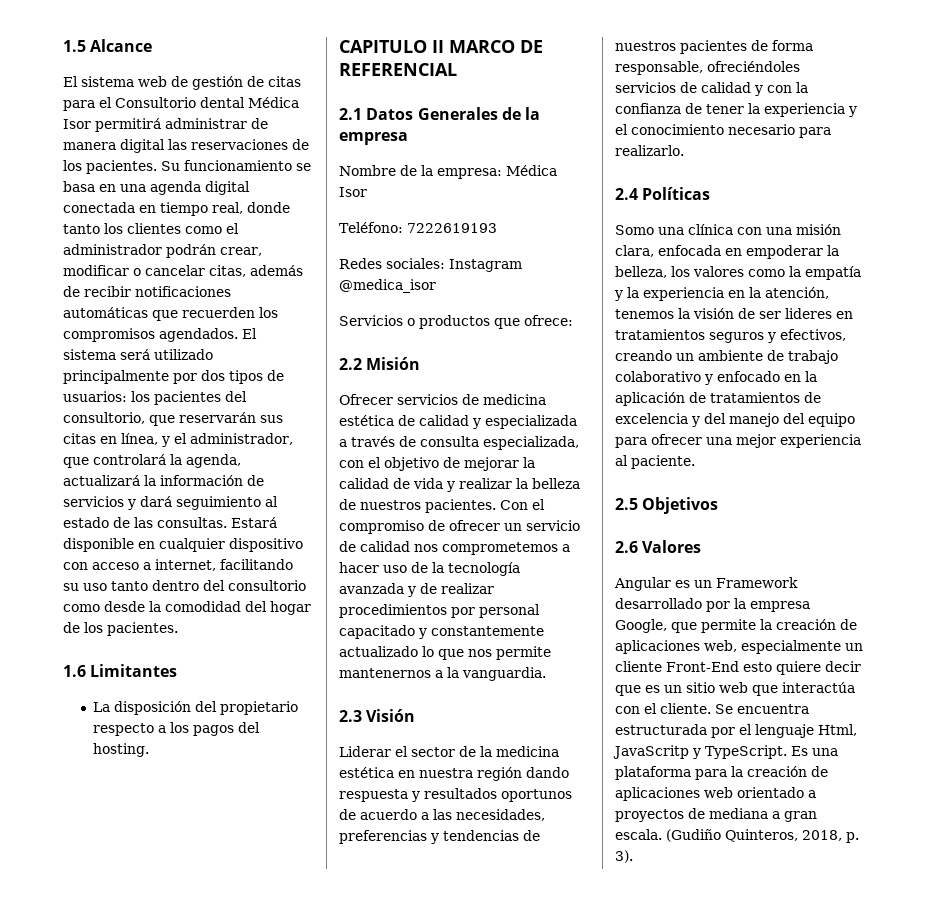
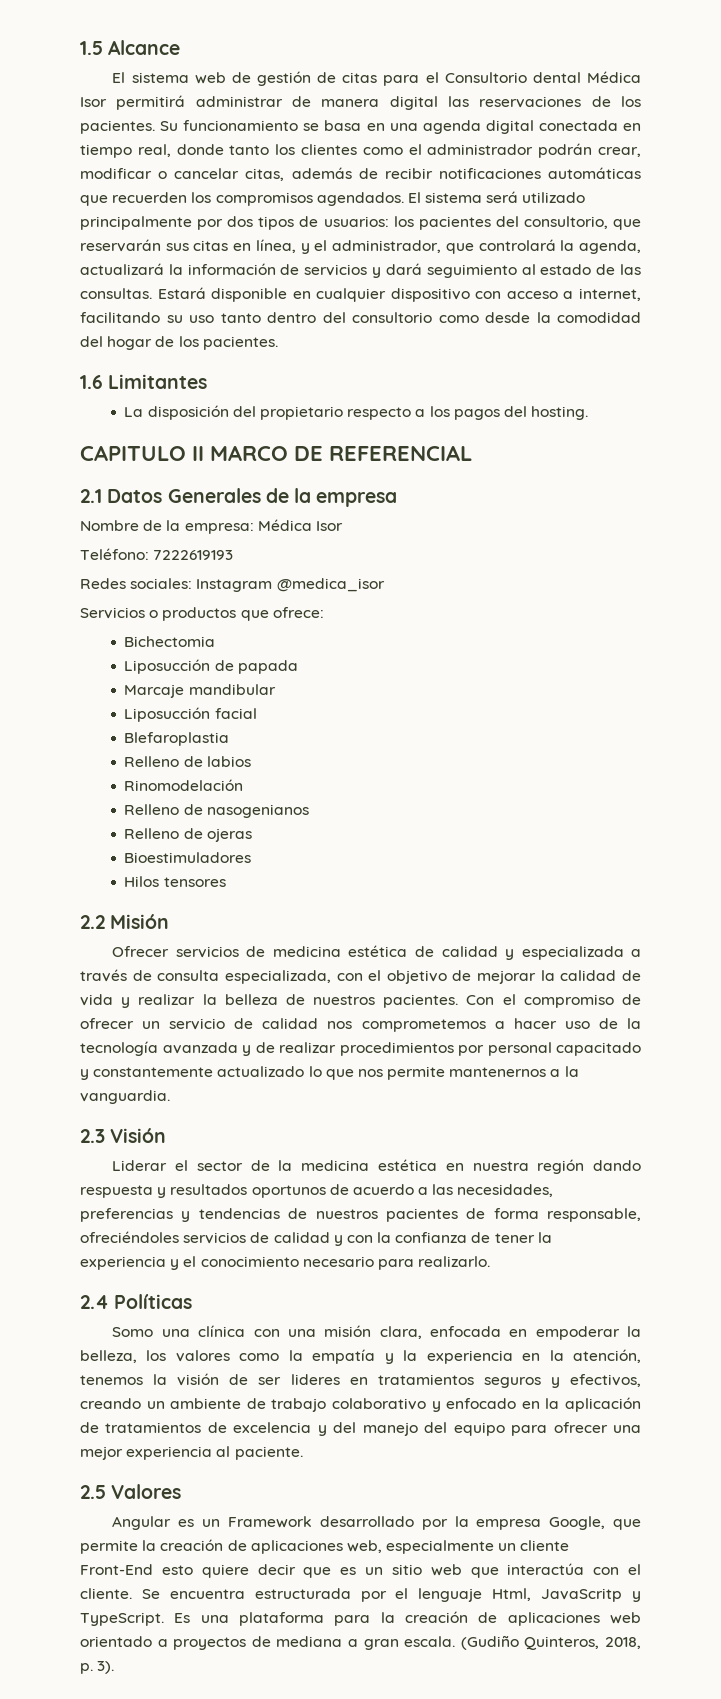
+ Bichectomia
+ Liposucción de papada
+ Marcaje mandibular
+ Liposucción facial
+ Blefaroplastia
+ Relleno de labios
+ Rinomodelación
+ Relleno de nasogenianos
+ Relleno de ojeras
+ Bioestimuladores
+ Hilos tensores
- 2.5 Objetivos
- 2.6 Valores
+ 2.5 Valores

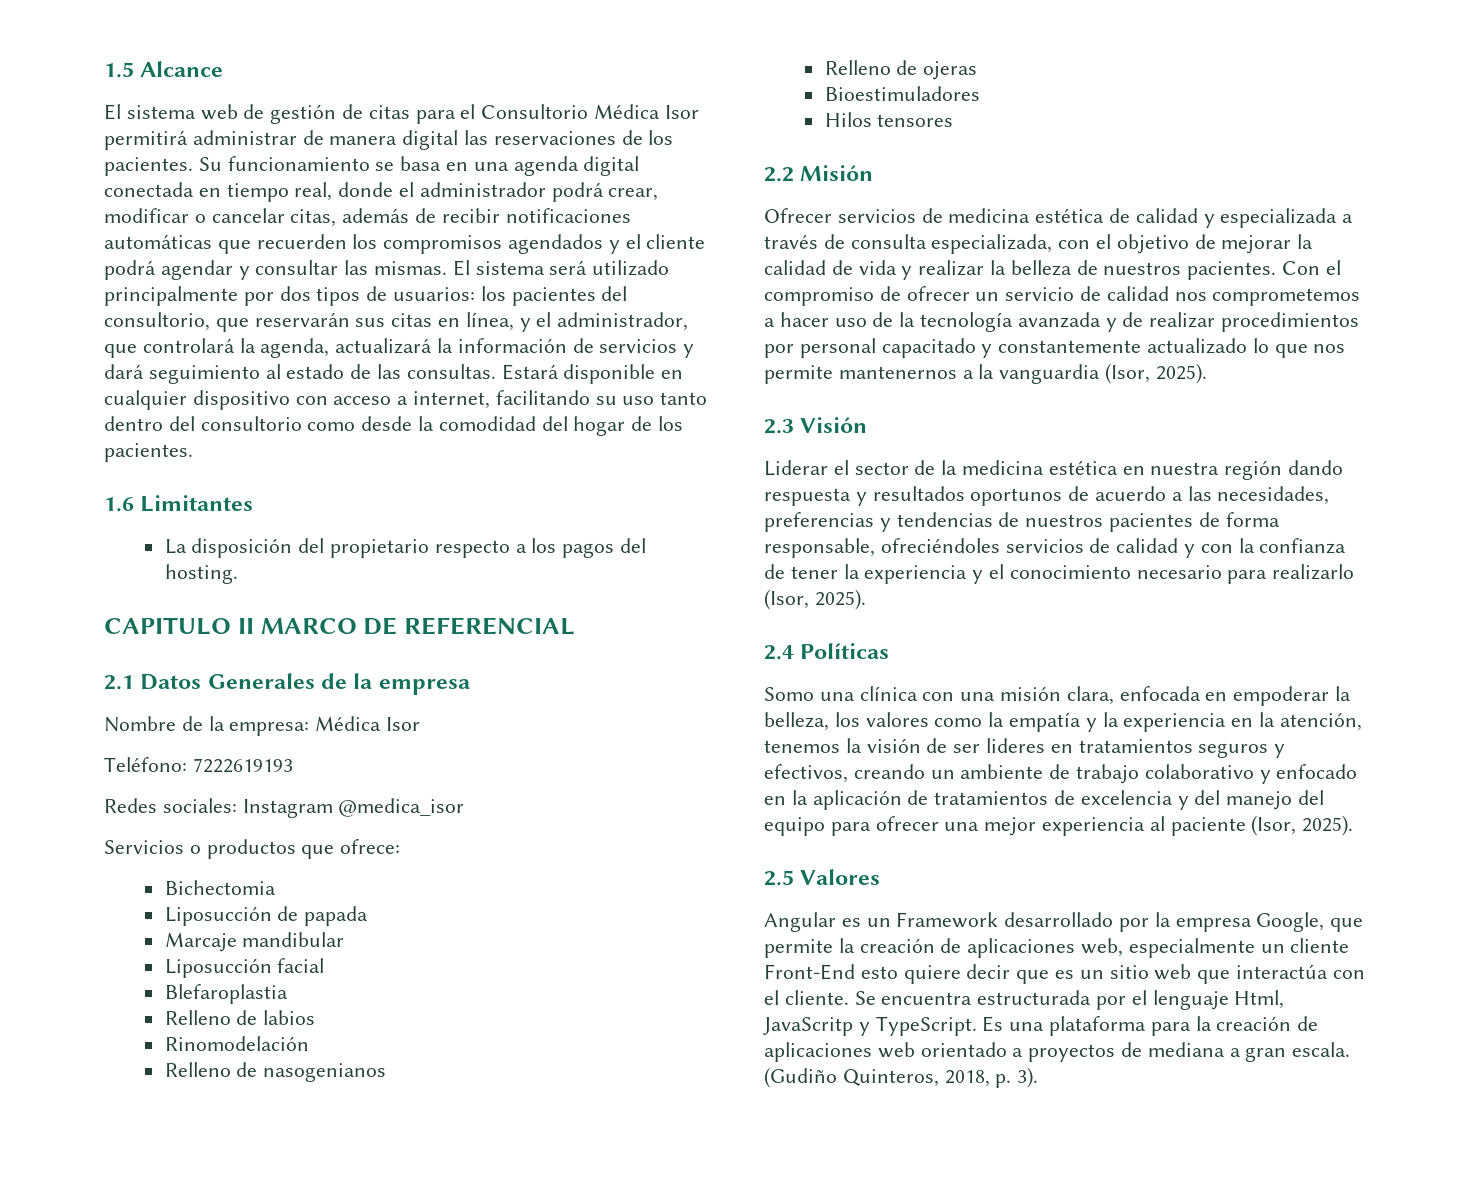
- El sistema web de gestión de citas para el Consultorio dental Médica Isor permitirá administrar de manera digital las reservaciones de los pacientes.
+ El sistema web de gestión de citas para el Consultorio Médica Isor permitirá administrar de manera digital las reservaciones de los pacientes.
- Su funcionamiento se basa en una agenda digital conectada en tiempo real, donde tanto los clientes como el administrador podrán crear, modificar o cancelar citas, además de recibir notificaciones automáticas que recuerden los compromisos agendados.
+ Su funcionamiento se basa en una agenda digital conectada en tiempo real, donde el administrador podrá crear, modificar o cancelar citas, además de recibir notificaciones automáticas que recuerden los compromisos agendados y el cliente podrá agendar y consultar las mismas.
- Con el compromiso de ofrecer un servicio de calidad nos comprometemos a hacer uso de la tecnología avanzada y de realizar procedimientos por personal capacitado y constantemente actualizado lo que nos permite mantenernos a la vanguardia.
+ Con el compromiso de ofrecer un servicio de calidad nos comprometemos a hacer uso de la tecnología avanzada y de realizar procedimientos por personal capacitado y constantemente actualizado lo que nos permite mantenernos a la vanguardia (Isor, 2025).
- Liderar el sector de la medicina estética en nuestra región dando respuesta y resultados oportunos de acuerdo a las necesidades, preferencias y tendencias de nuestros pacientes de forma responsable, ofreciéndoles servicios de calidad y con la confianza de tener la experiencia y el conocimiento necesario para realizarlo.
+ Liderar el sector de la medicina estética en nuestra región dando respuesta y resultados oportunos de acuerdo a las necesidades, preferencias y tendencias de nuestros pacientes de forma responsable, ofreciéndoles servicios de calidad y con la confianza de tener la experiencia y el conocimiento necesario para realizarlo (Isor, 2025).
- Somo una clínica con una misión clara, enfocada en empoderar la belleza, los valores como la empatía y la experiencia en la atención, tenemos la visión de ser lideres en tratamientos seguros y efectivos, creando un ambiente de trabajo colaborativo y enfocado en la aplicación de tratamientos de excelencia y del manejo del equipo para ofrecer una mejor experiencia al paciente.
+ Somo una clínica con una misión clara, enfocada en empoderar la belleza, los valores como la empatía y la experiencia en la atención, tenemos la visión de ser lideres en tratamientos seguros y efectivos, creando un ambiente de trabajo colaborativo y enfocado en la aplicación de tratamientos de excelencia y del manejo del equipo para ofrecer una mejor experiencia al paciente (Isor, 2025).

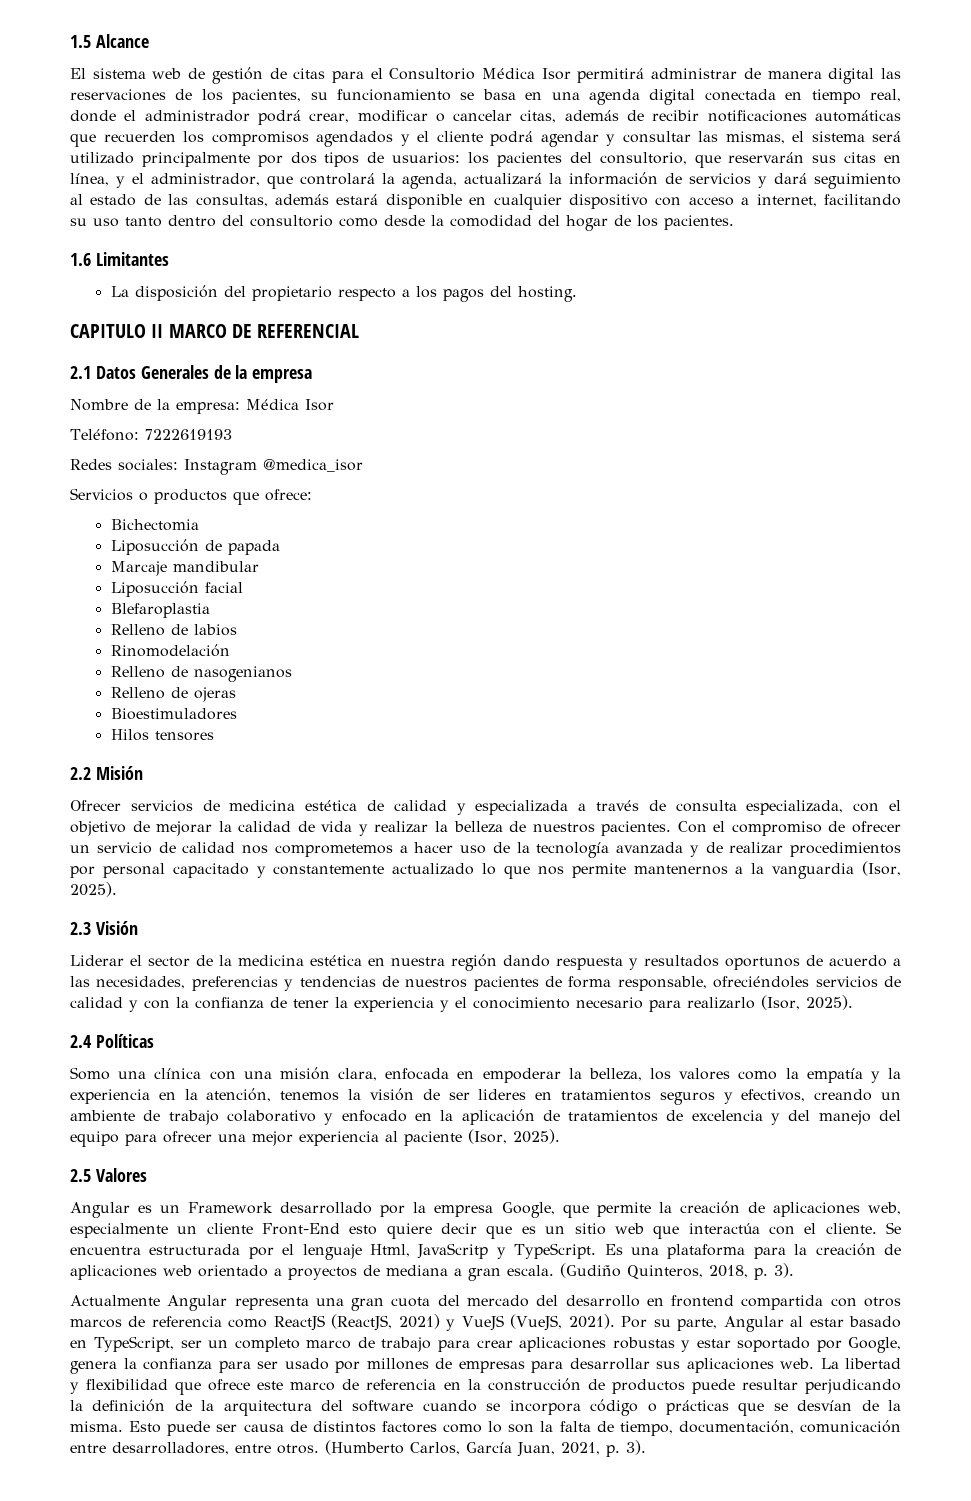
- El sistema web de gestión de citas para el Consultorio Médica Isor permitirá administrar de manera digital las reservaciones de los pacientes. Su funcionamiento se basa en una agenda digital conectada en tiempo real, donde el administrador podrá crear, modificar o cancelar citas, además de recibir notificaciones automáticas que recuerden los compromisos agendados y el cliente podrá agendar y consultar las mismas. El sistema será utilizado principalmente por dos tipos de usuarios:
+ El sistema web de gestión de citas para el Consultorio Médica Isor permitirá administrar de manera digital las reservaciones de los pacientes, su funcionamiento se basa en una agenda digital conectada en tiempo real, donde el administrador podrá crear, modificar o cancelar citas, además de recibir notificaciones automáticas que recuerden los compromisos agendados y el cliente podrá agendar y consultar las mismas, el sistema será utilizado principalmente por dos tipos de usuarios:
- los pacientes del consultorio, que reservarán sus citas en línea, y el administrador, que controlará la agenda, actualizará la información de servicios y dará seguimiento al estado de las consultas. Estará disponible en cualquier dispositivo con acceso a internet, facilitando su uso tanto dentro del consultorio como desde la comodidad del hogar de los pacientes.
+ los pacientes del consultorio, que reservarán sus citas en línea, y el administrador, que controlará la agenda, actualizará la información de servicios y dará seguimiento al estado de las consultas, además estará disponible en cualquier dispositivo con acceso a internet, facilitando su uso tanto dentro del consultorio como desde la comodidad del hogar de los pacientes.
+ Actualmente Angular representa una gran cuota del mercado del desarrollo en frontend compartida con otros marcos de referencia como ReactJS (ReactJS, 2021) y VueJS (VueJS, 2021). Por su parte, Angular al estar basado en TypeScript, ser un completo marco de trabajo para crear aplicaciones robustas y estar soportado por Google, genera la confianza para ser usado por millones de empresas para desarrollar sus aplicaciones web. La libertad y flexibilidad que ofrece este marco de referencia en la construcción de productos puede resultar perjudicando la definición de la arquitectura del software cuando se incorpora código o prácticas que se desvían de la misma. Esto puede ser causa de distintos factores como lo son la falta de tiempo, documentación, comunicación entre desarrolladores, entre otros. (Humberto Carlos, García Juan, 2021, p. 3).

